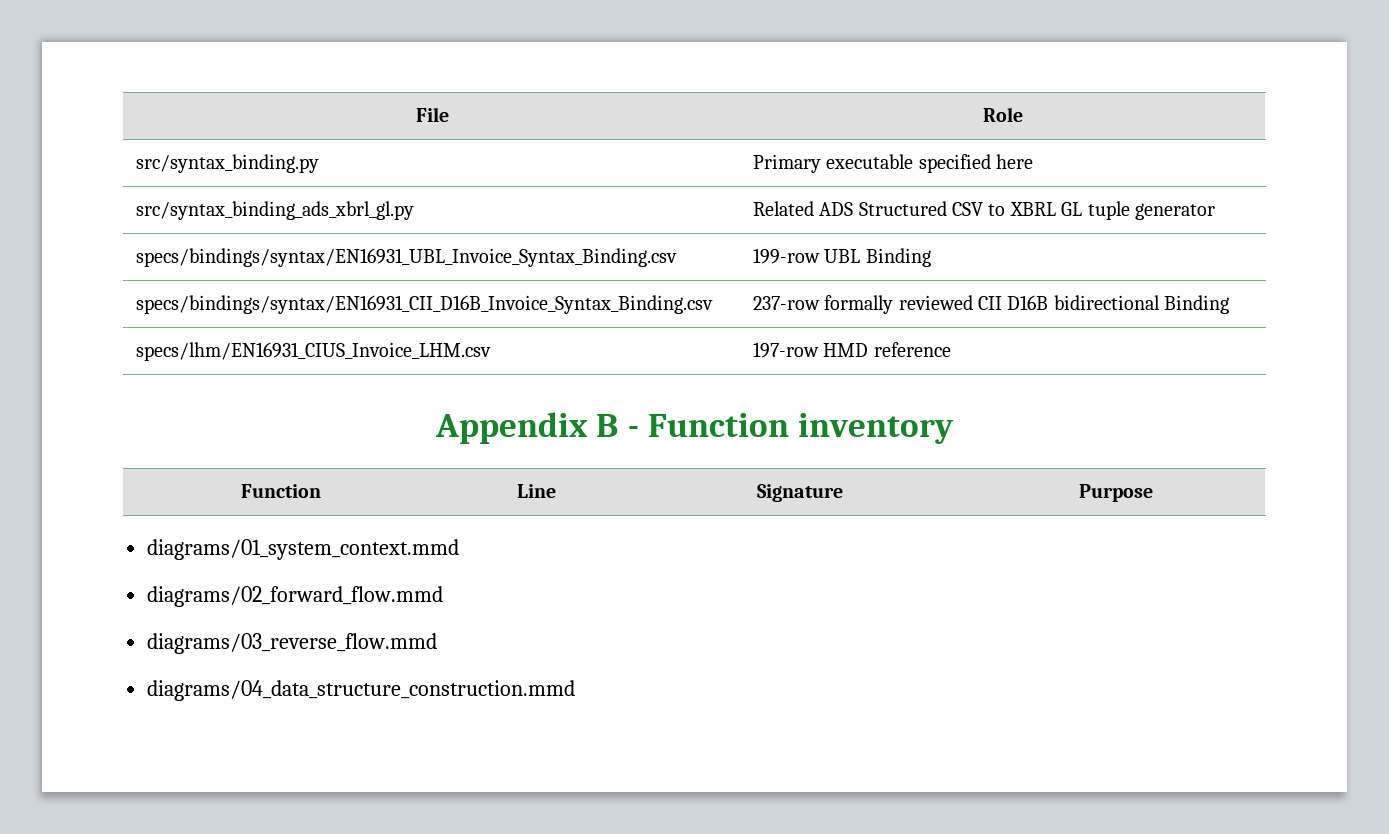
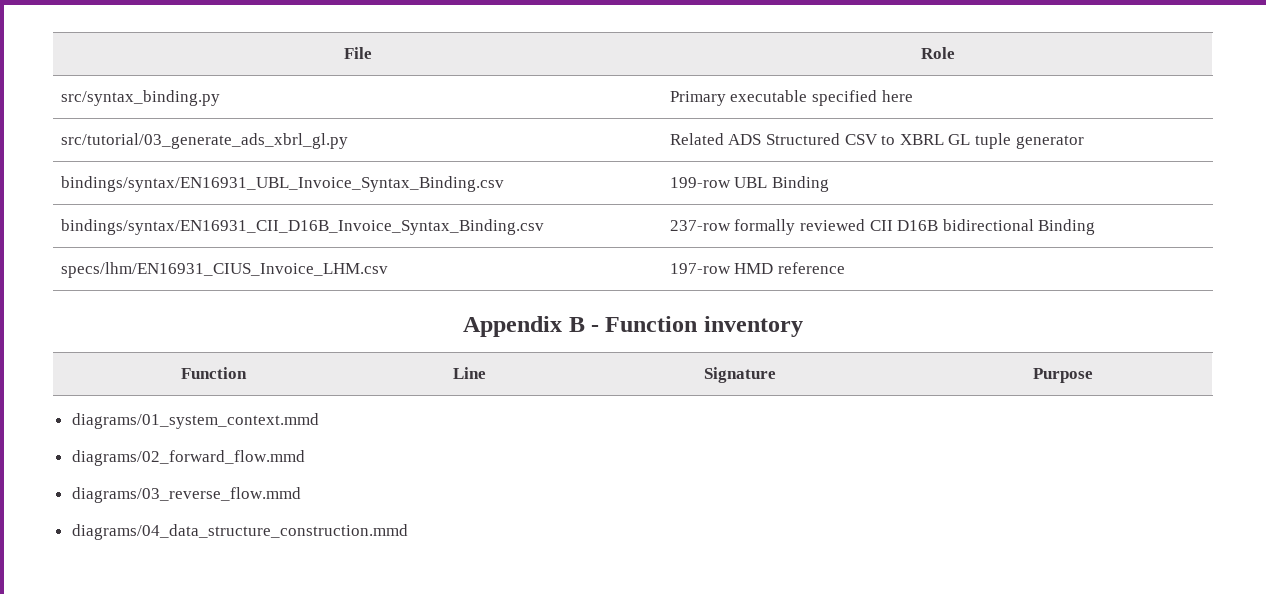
- src/syntax_binding_ads_xbrl_gl.py | Related ADS Structured CSV to XBRL GL tuple generator
+ src/tutorial/03_generate_ads_xbrl_gl.py | Related ADS Structured CSV to XBRL GL tuple generator
- specs/bindings/syntax/EN16931_UBL_Invoice_Syntax_Binding.csv | 199-row UBL Binding
+ bindings/syntax/EN16931_UBL_Invoice_Syntax_Binding.csv | 199-row UBL Binding
- specs/bindings/syntax/EN16931_CII_D16B_Invoice_Syntax_Binding.csv | 237-row formally reviewed CII D16B bidirectional Binding
+ bindings/syntax/EN16931_CII_D16B_Invoice_Syntax_Binding.csv | 237-row formally reviewed CII D16B bidirectional Binding

